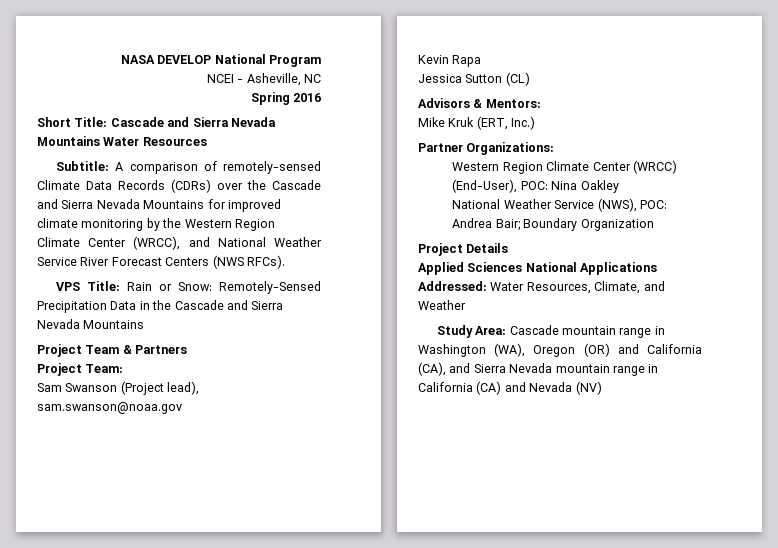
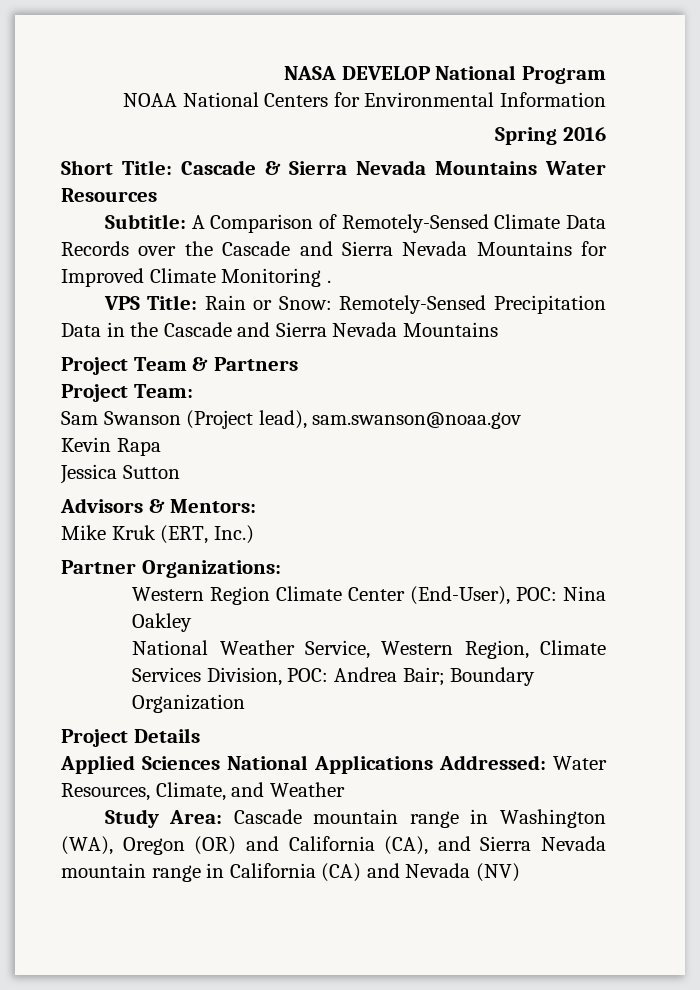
- NCEI - Asheville, NC
+ NOAA National Centers for Environmental Information
- Short Title: Cascade and Sierra Nevada Mountains Water Resources
+ Short Title: Cascade & Sierra Nevada Mountains Water Resources
- Subtitle: A comparison of remotely-sensed Climate Data Records (CDRs) over the Cascade and Sierra Nevada Mountains for improved climate monitoring by the Western Region Climate Center (WRCC), and National Weather Service River Forecast Centers (NWS RFCs).
+ Subtitle: A Comparison of Remotely-Sensed Climate Data Records over the Cascade and Sierra Nevada Mountains for Improved Climate Monitoring .
- Jessica Sutton (CL)
+ Jessica Sutton
- Western Region Climate Center (WRCC) (End-User), POC: Nina Oakley
+ Western Region Climate Center (End-User), POC: Nina Oakley
- National Weather Service (NWS), POC: Andrea Bair; Boundary Organization
+ National Weather Service, Western Region, Climate Services Division, POC: Andrea Bair; Boundary Organization

